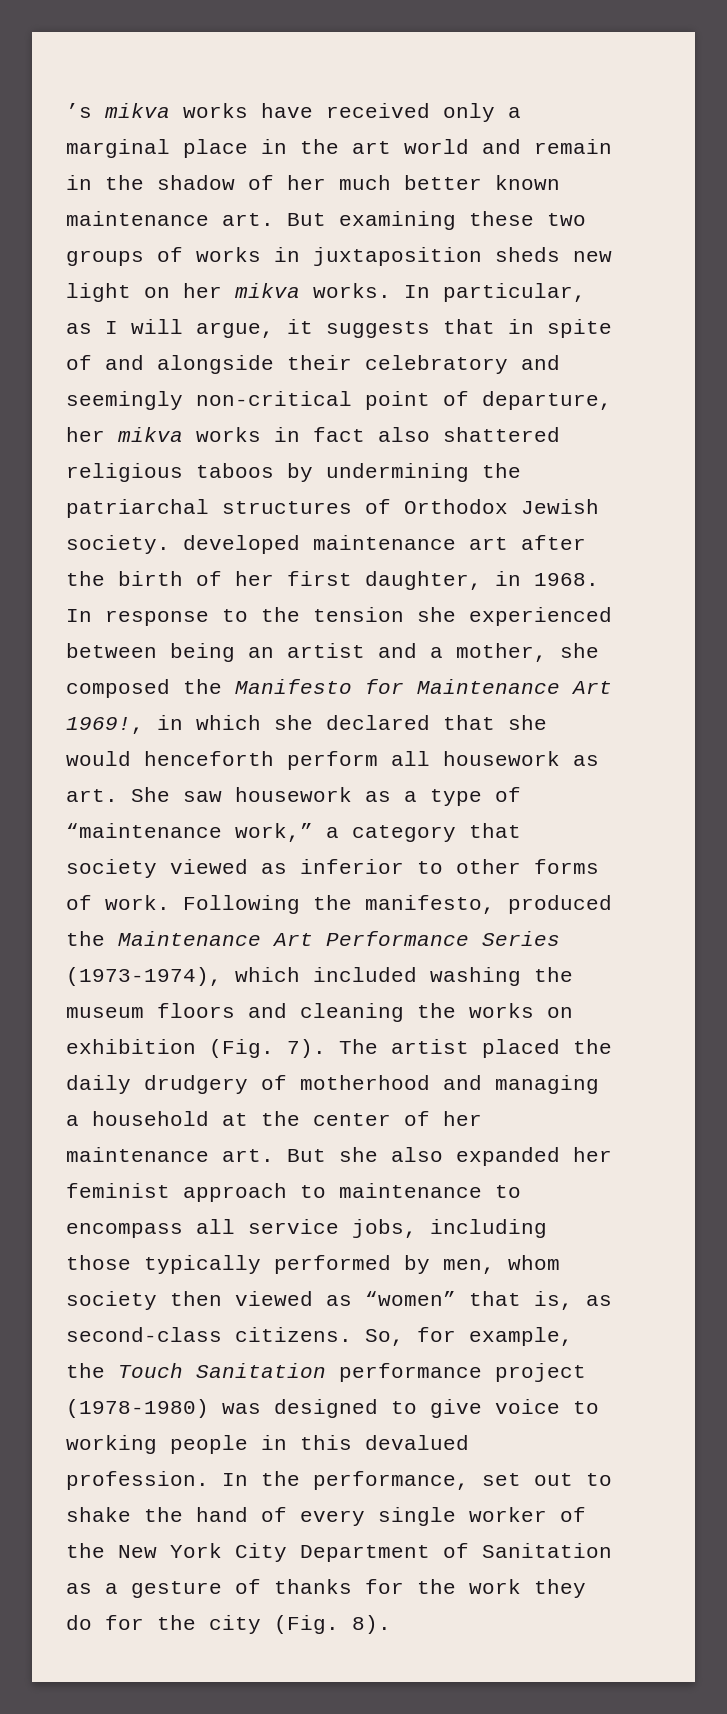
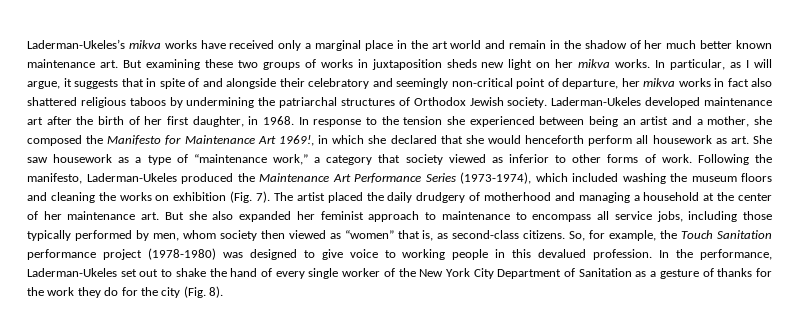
- ’s mikva works have received only a marginal place in the art world and remain in the shadow of her much better known maintenance art. But examining these two groups of works in juxtaposition sheds new light on her mikva works.
+ Laderman-Ukeles’s mikva works have received only a marginal place in the art world and remain in the shadow of her much better known maintenance art. But examining these two groups of works in juxtaposition sheds new light on her mikva works.
- In particular, as I will argue, it suggests that in spite of and alongside their celebratory and seemingly non-critical point of departure, her mikva works in fact also shattered religious taboos by undermining the patriarchal structures of Orthodox Jewish society. developed maintenance art after the birth of her first daughter, in 1968.
+ In particular, as I will argue, it suggests that in spite of and alongside their celebratory and seemingly non-critical point of departure, her mikva works in fact also shattered religious taboos by undermining the patriarchal structures of Orthodox Jewish society. Laderman-Ukeles developed maintenance art after the birth of her first daughter, in 1968.
- Following the manifesto, produced the Maintenance Art Performance Series (1973-1974), which included washing the museum floors and cleaning the works on exhibition (Fig. 7).
+ Following the manifesto, Laderman-Ukeles produced the Maintenance Art Performance Series (1973-1974), which included washing the museum floors and cleaning the works on exhibition (Fig. 7).
- In the performance, set out to shake the hand of every single worker of the New York City Department of Sanitation as a gesture of thanks for the work they do for the city (Fig. 8).
+ In the performance, Laderman-Ukeles set out to shake the hand of every single worker of the New York City Department of Sanitation as a gesture of thanks for the work they do for the city (Fig. 8).

